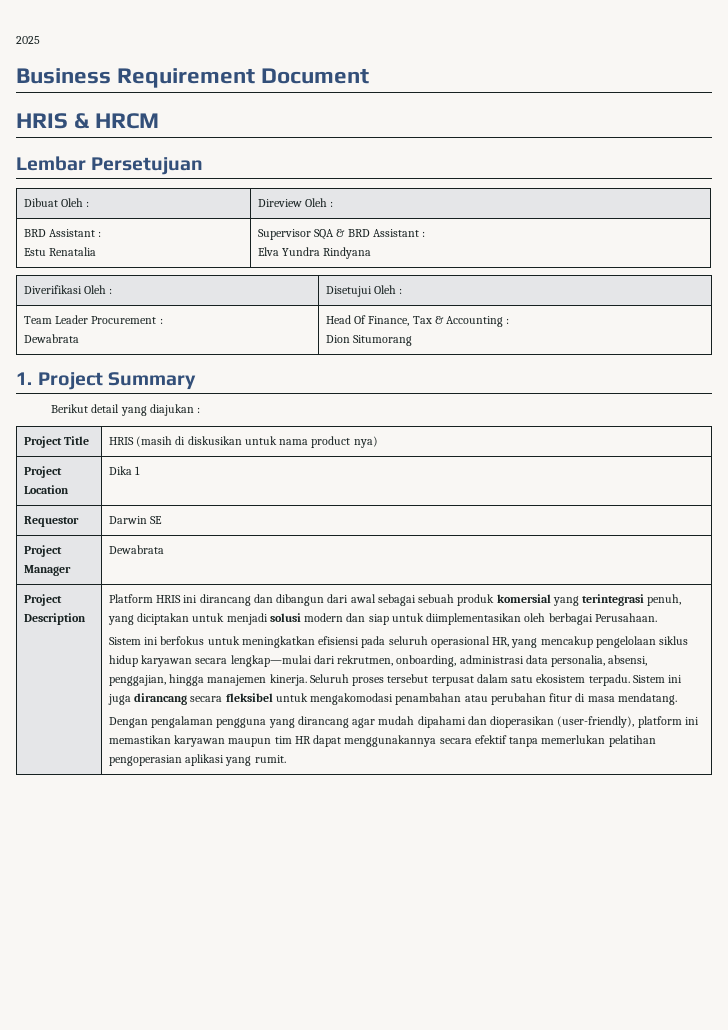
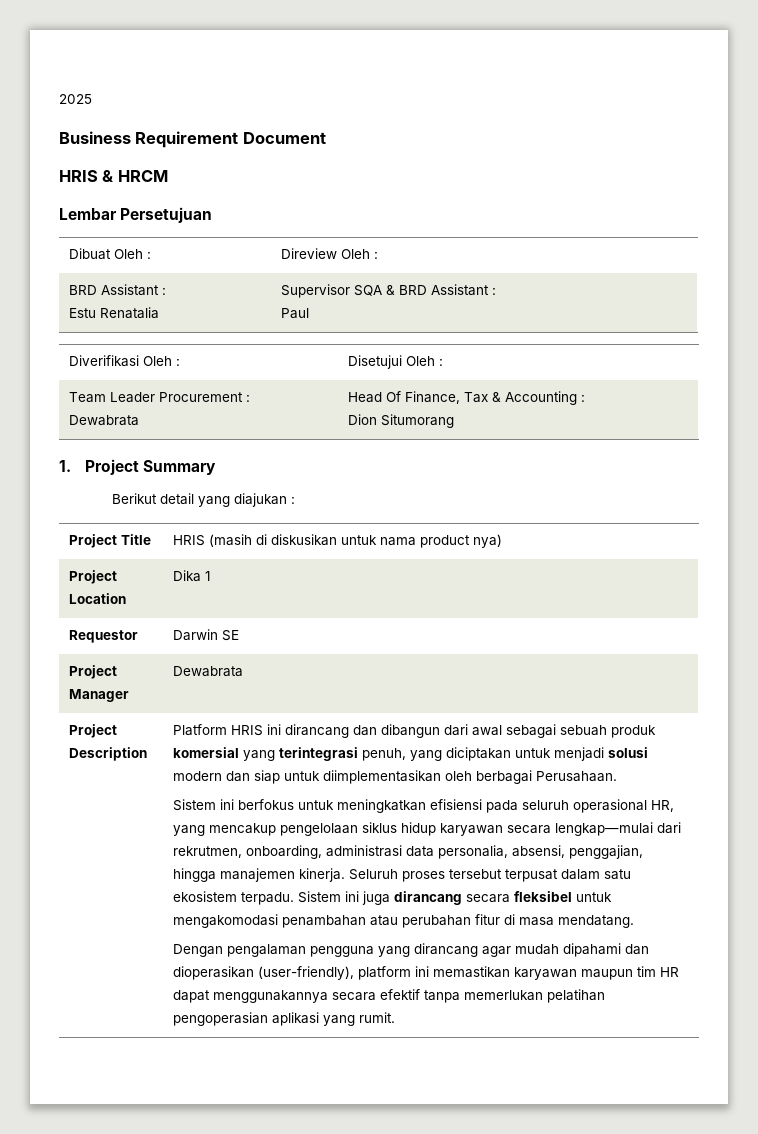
  Dibuat Oleh : | Direview Oleh :
  BRD Assistant :
  Estu Renatalia | Supervisor SQA & BRD Assistant :
- Elva Yundra Rindyana
+ Paul

